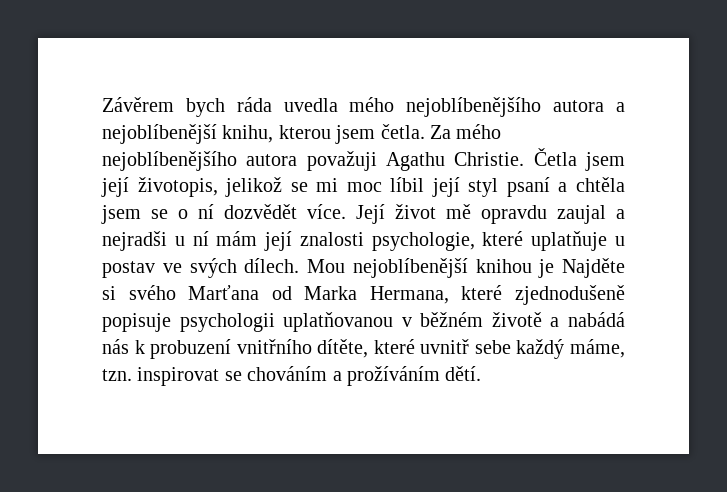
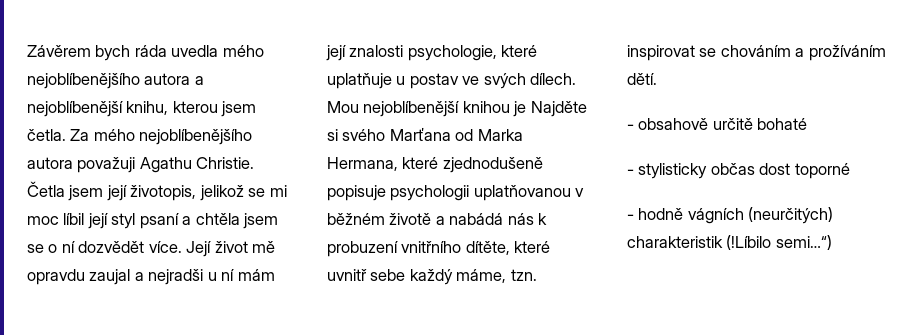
+ - obsahově určitě bohaté
+ - stylisticky občas dost toporné
+ - hodně vágních (neurčitých) charakteristik (!Líbilo semi…“)

